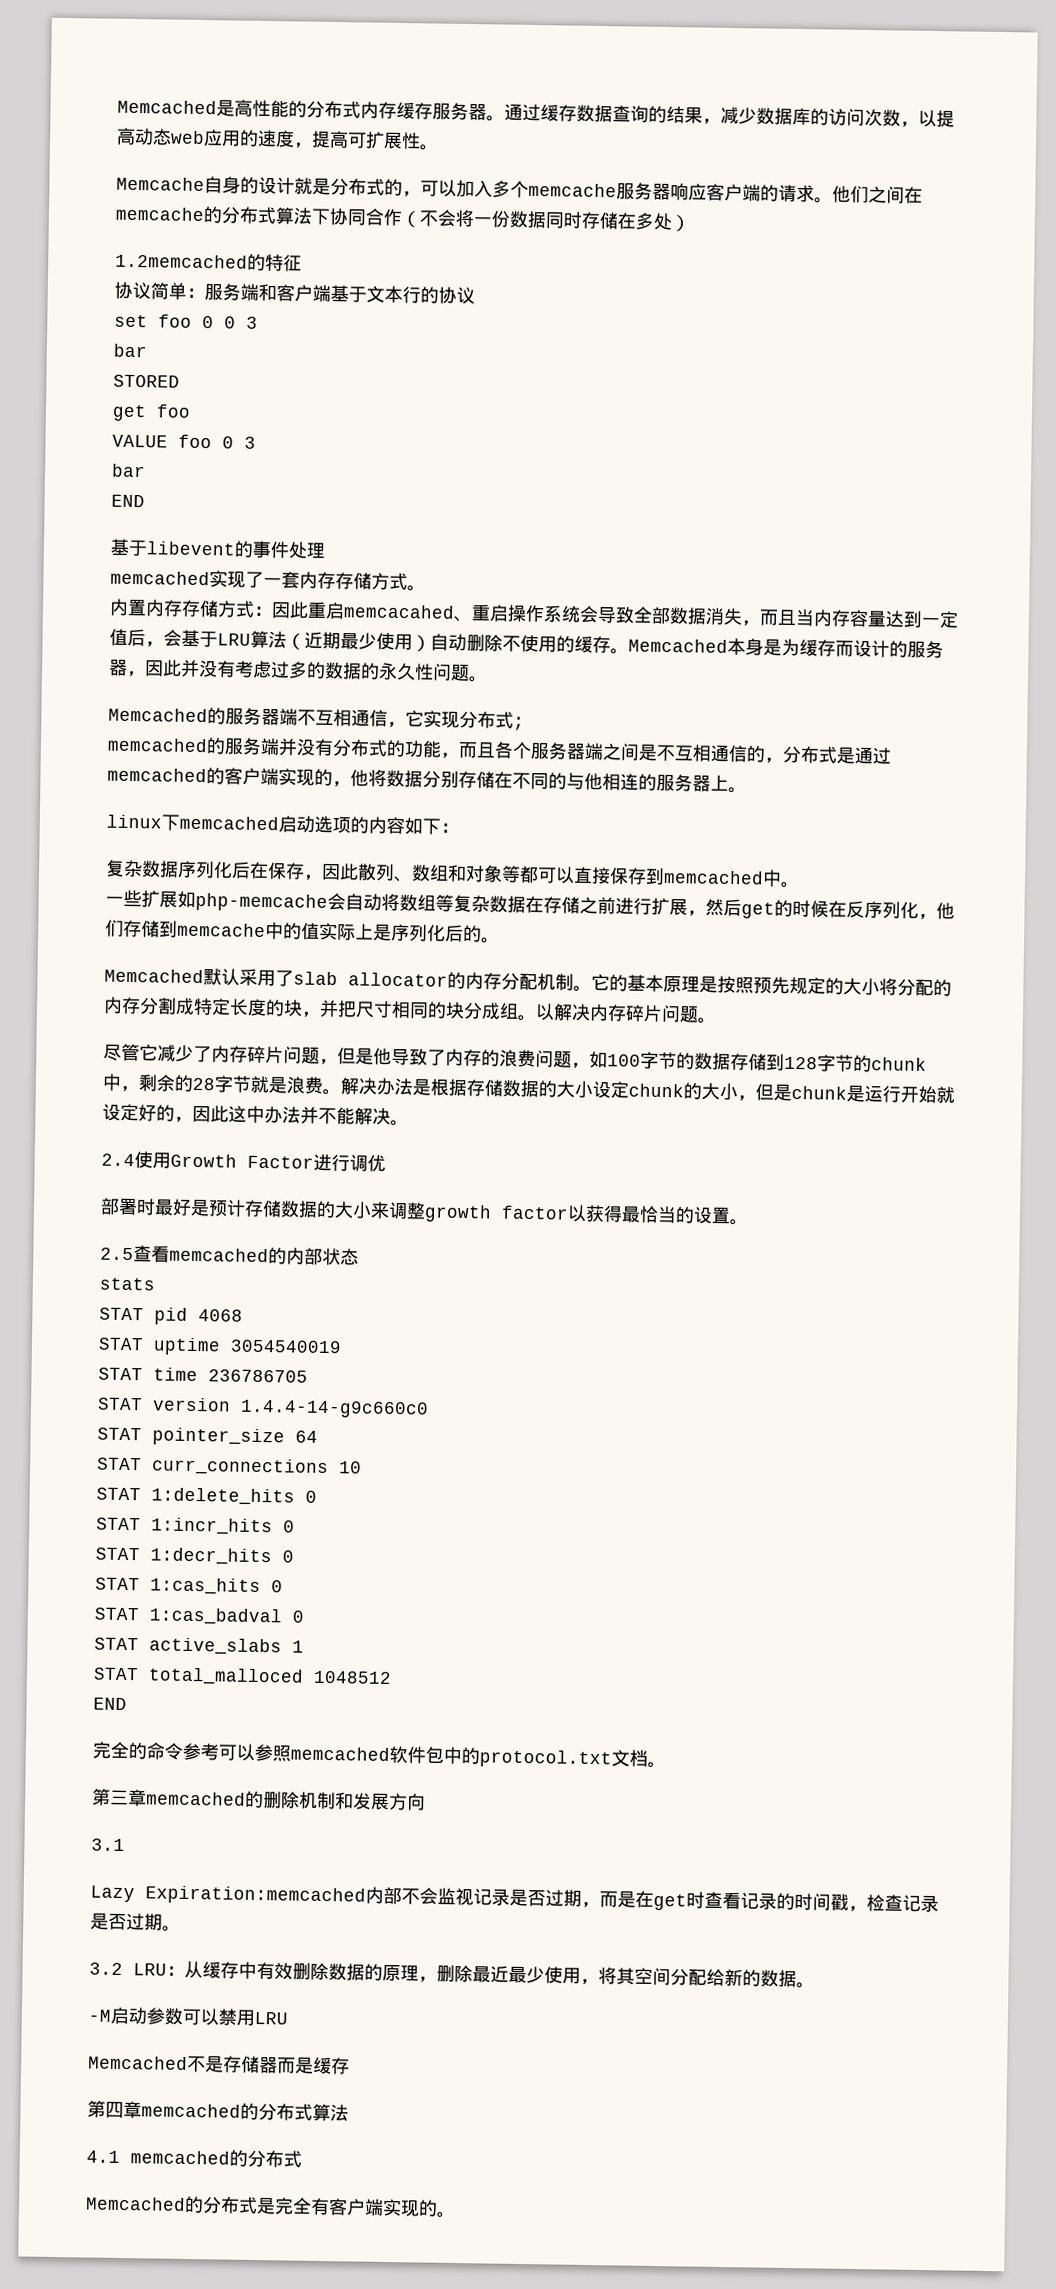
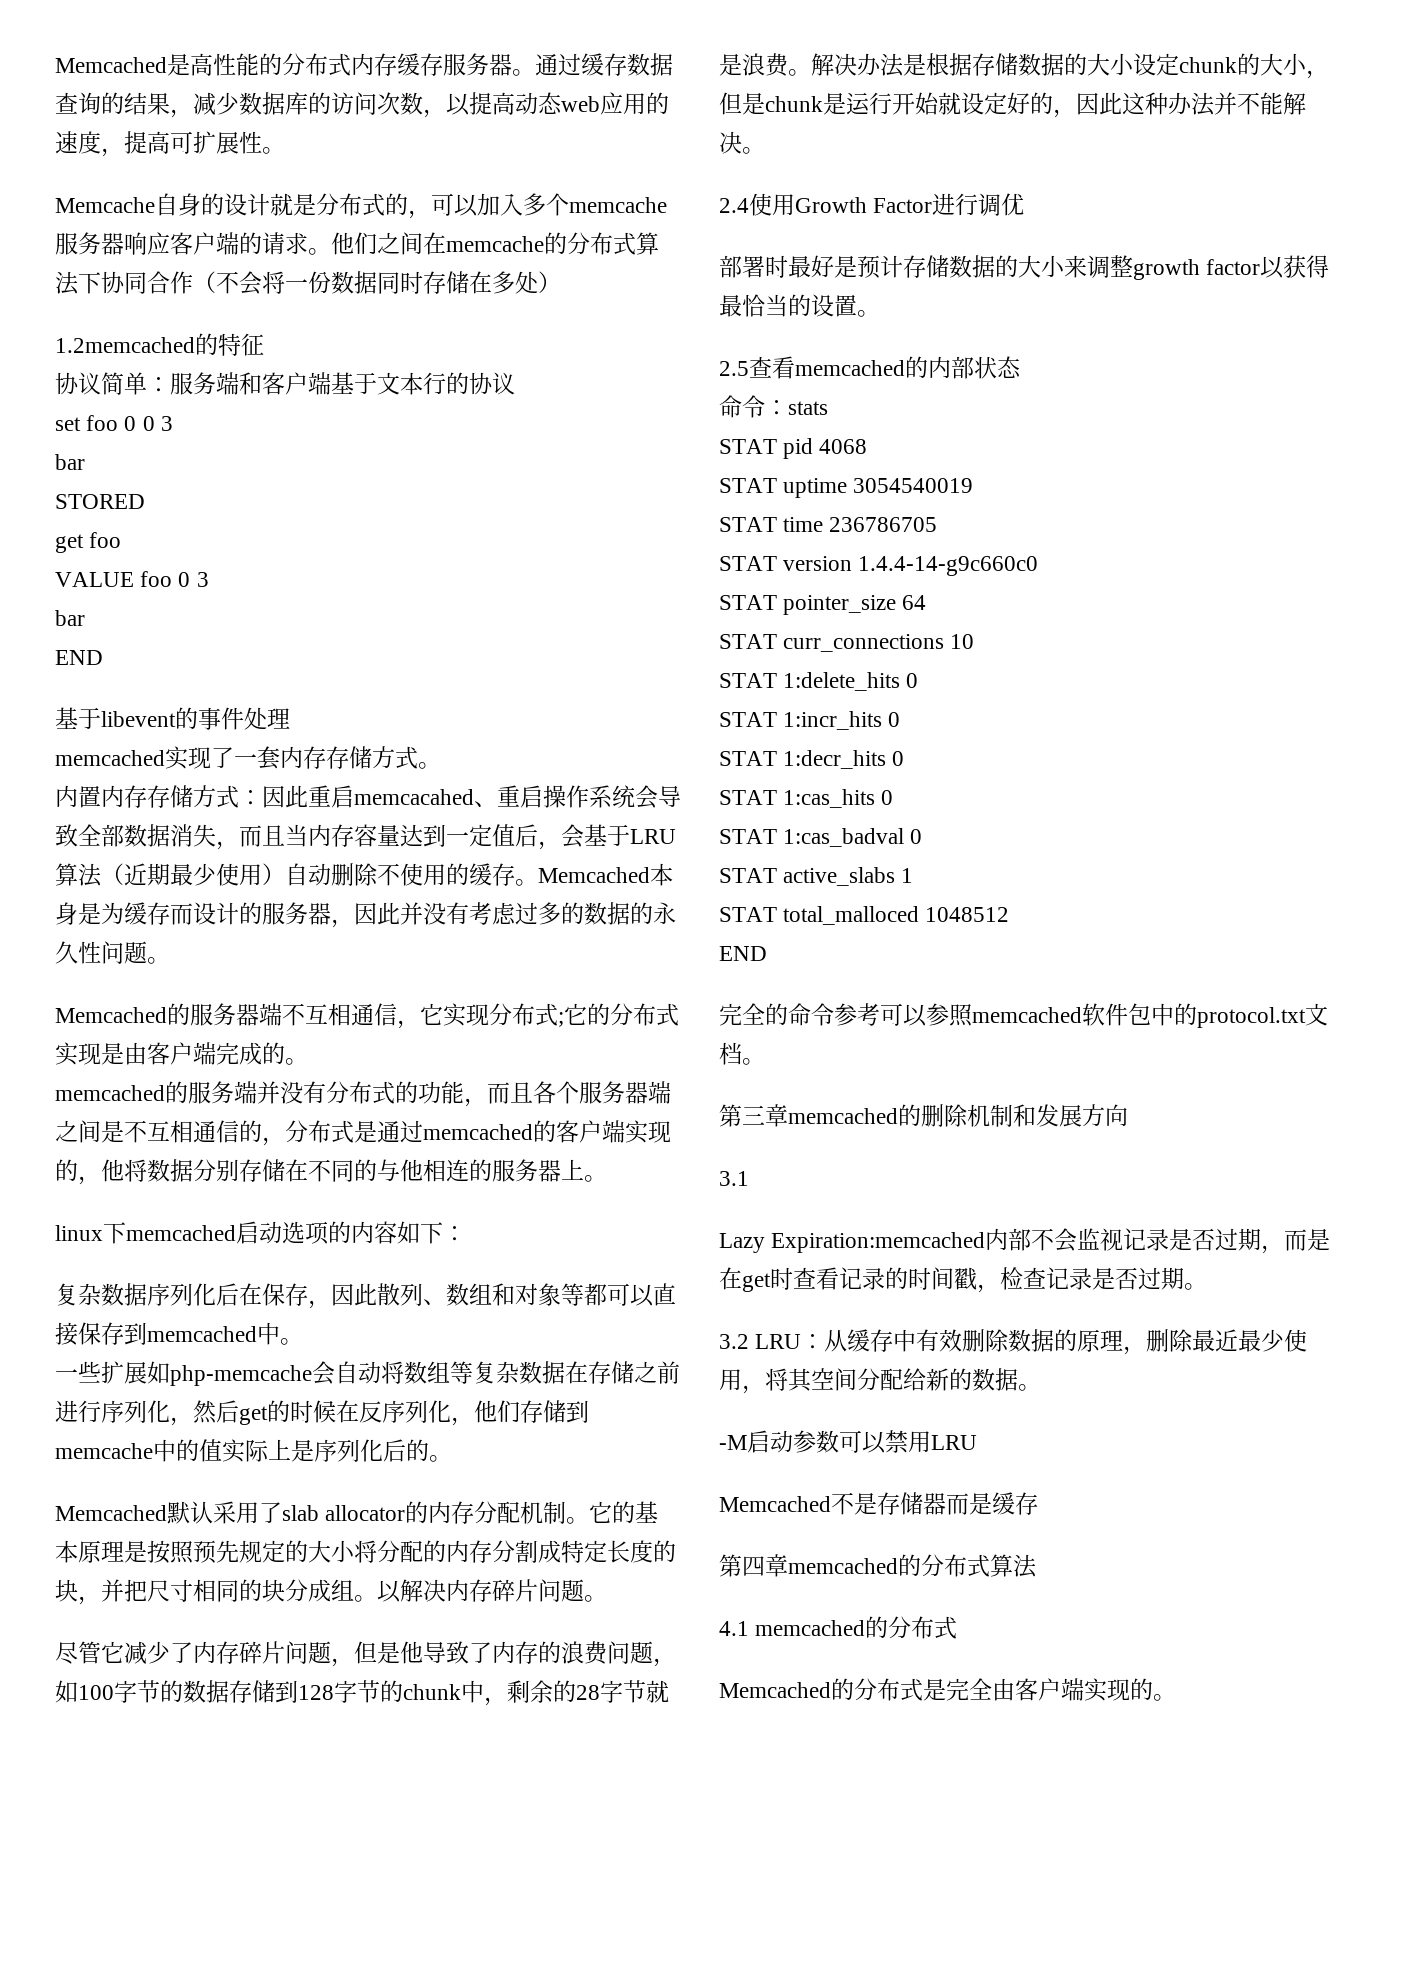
- Memcached的服务器端不互相通信，它实现分布式;
+ Memcached的服务器端不互相通信，它实现分布式;它的分布式实现是由客户端完成的。
- 一些扩展如php-memcache会自动将数组等复杂数据在存储之前进行扩展，然后get的时候在反序列化，他们存储到memcache中的值实际上是序列化后的。
+ 一些扩展如php-memcache会自动将数组等复杂数据在存储之前进行序列化，然后get的时候在反序列化，他们存储到memcache中的值实际上是序列化后的。
- 解决办法是根据存储数据的大小设定chunk的大小，但是chunk是运行开始就设定好的，因此这中办法并不能解决。
+ 解决办法是根据存储数据的大小设定chunk的大小，但是chunk是运行开始就设定好的，因此这种办法并不能解决。
- stats
+ 命令：stats
- Memcached的分布式是完全有客户端实现的。
+ Memcached的分布式是完全由客户端实现的。

